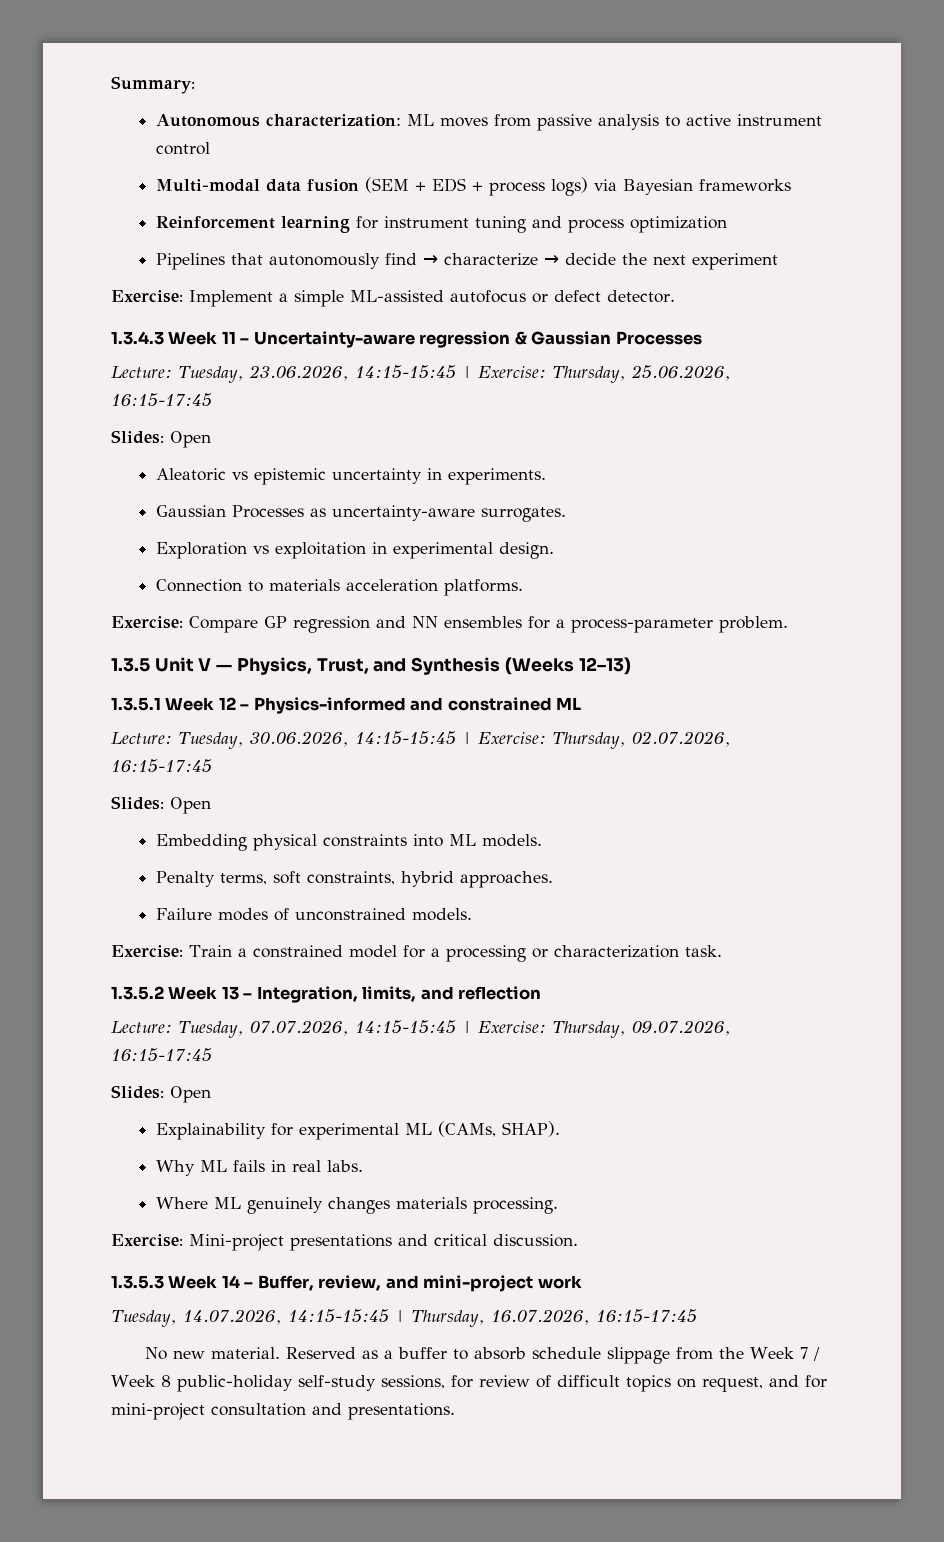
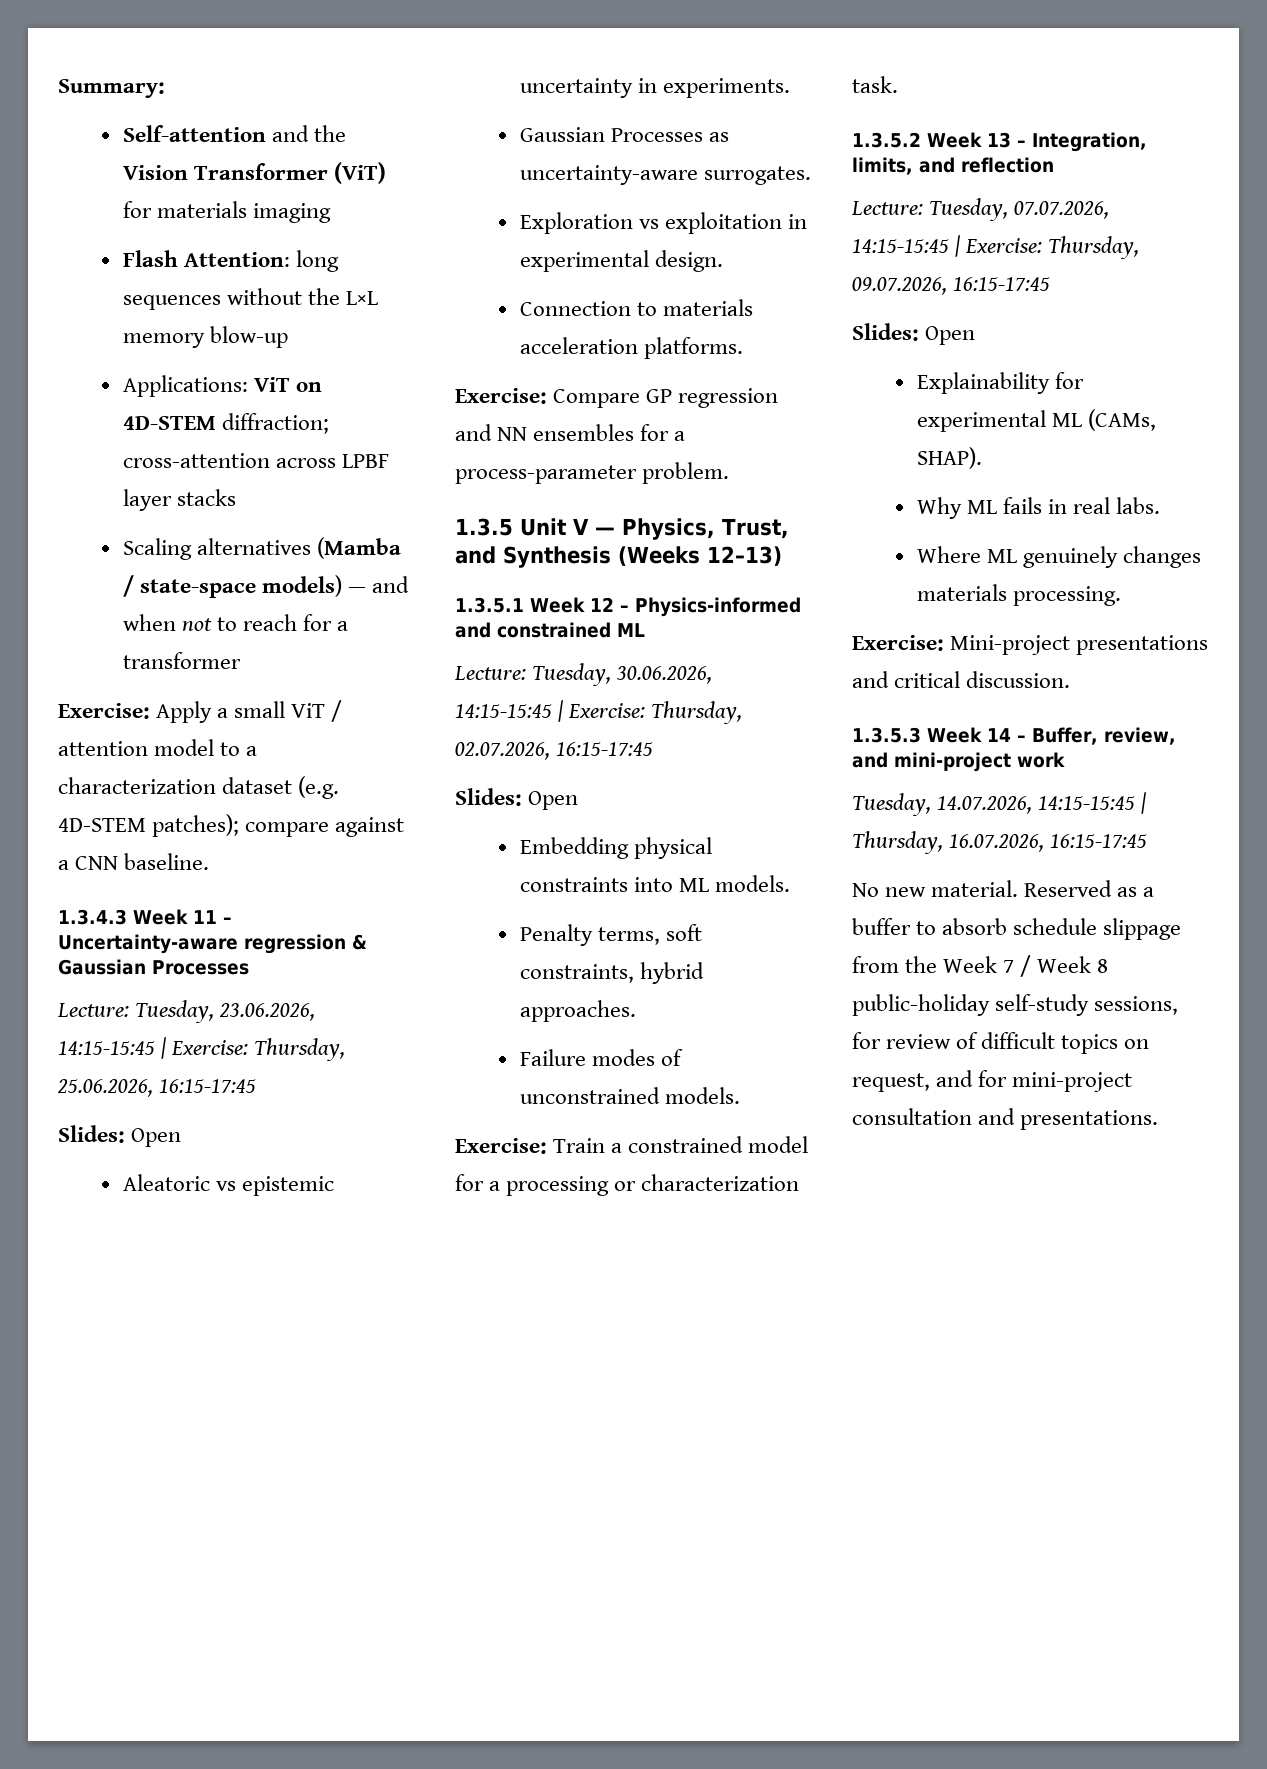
- Autonomous characterization: ML moves from passive analysis to active instrument control
- Multi-modal data fusion (SEM + EDS + process logs) via Bayesian frameworks
- Reinforcement learning for instrument tuning and process optimization
- Pipelines that autonomously find → characterize → decide the next experiment
- Exercise: Implement a simple ML-assisted autofocus or defect detector.
+ Self-attention and the Vision Transformer (ViT) for materials imaging
+ Flash Attention: long sequences without the L×L memory blow-up
+ Applications: ViT on 4D-STEM diffraction; cross-attention across LPBF layer stacks
+ Scaling alternatives (Mamba / state-space models) — and when not to reach for a transformer
+ Exercise: Apply a small ViT / attention model to a characterization dataset (e.g. 4D-STEM patches); compare against a CNN baseline.

